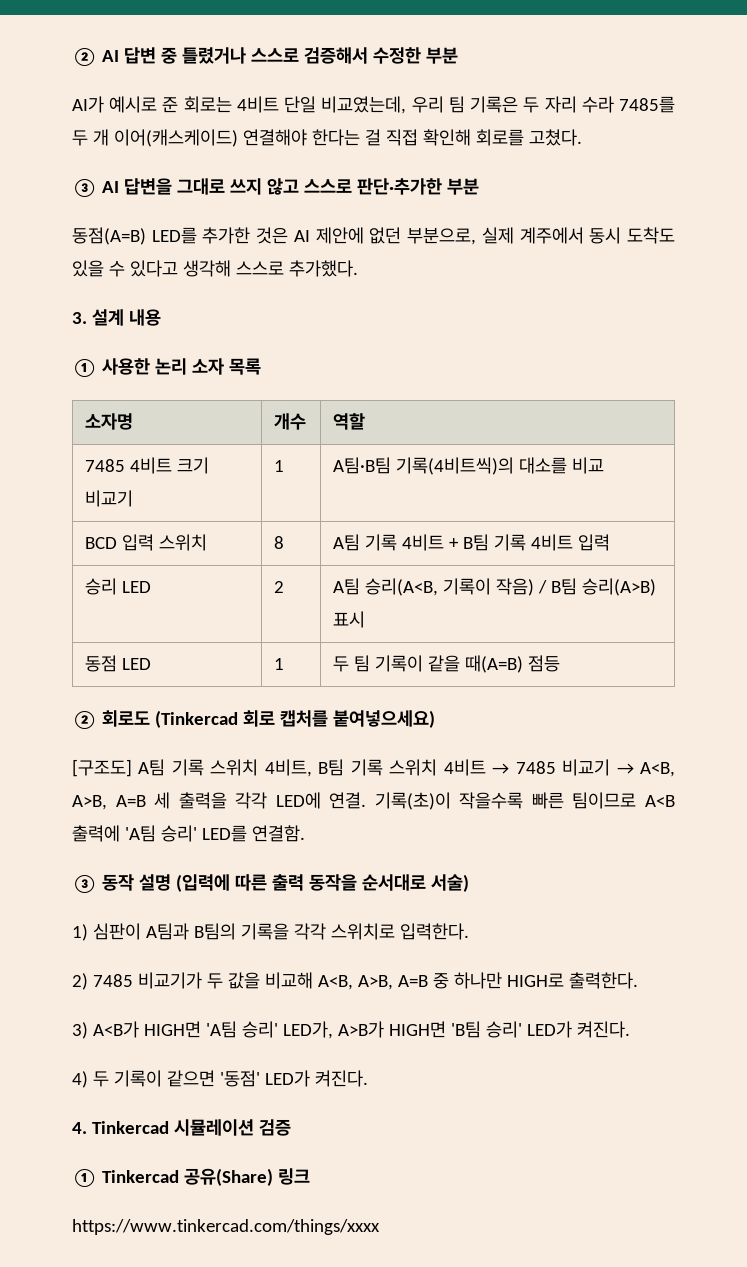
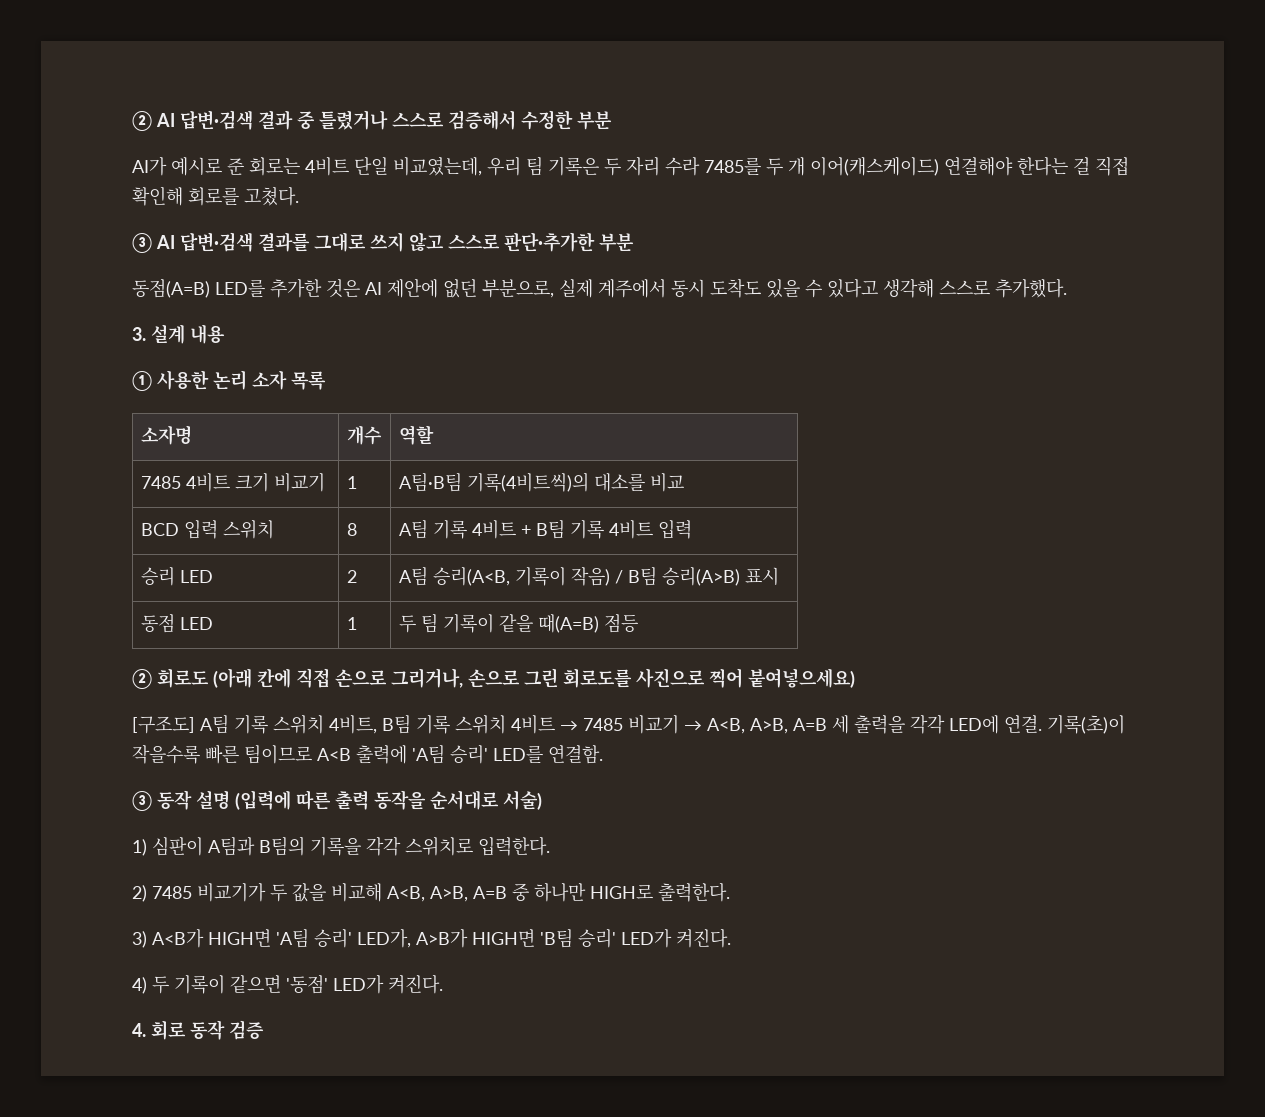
- ② AI 답변 중 틀렸거나 스스로 검증해서 수정한 부분
+ ② AI 답변·검색 결과 중 틀렸거나 스스로 검증해서 수정한 부분
- ③ AI 답변을 그대로 쓰지 않고 스스로 판단·추가한 부분
+ ③ AI 답변·검색 결과를 그대로 쓰지 않고 스스로 판단·추가한 부분
- ② 회로도 (Tinkercad 회로 캡처를 붙여넣으세요)
+ ② 회로도 (아래 칸에 직접 손으로 그리거나, 손으로 그린 회로도를 사진으로 찍어 붙여넣으세요)
- 4. Tinkercad 시뮬레이션 검증
+ 4. 회로 동작 검증
- ① Tinkercad 공유(Share) 링크
- https://www.tinkercad.com/things/xxxx

